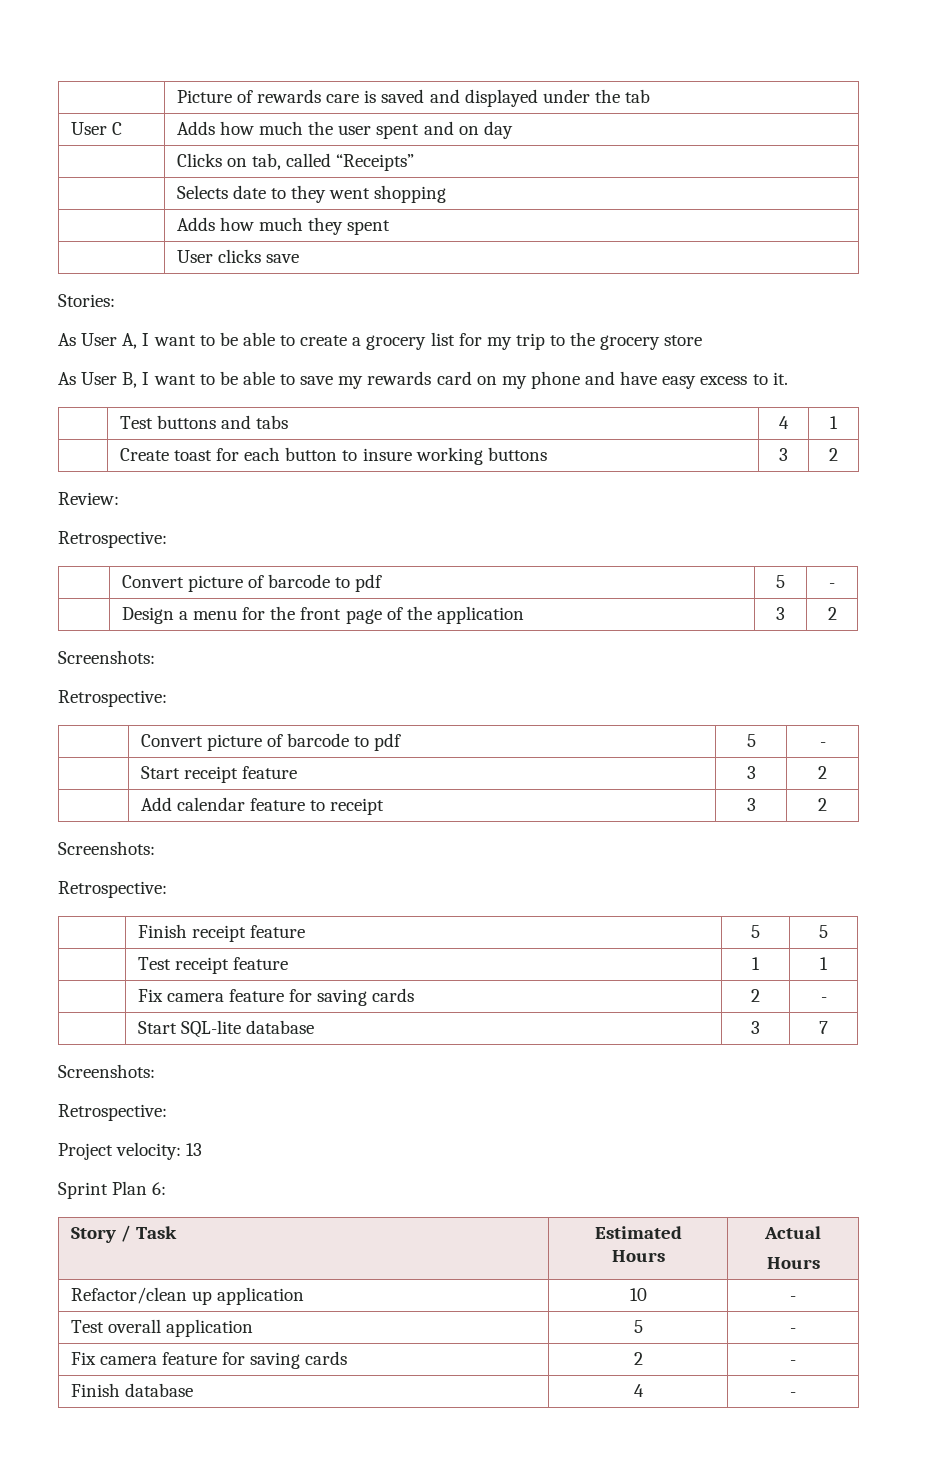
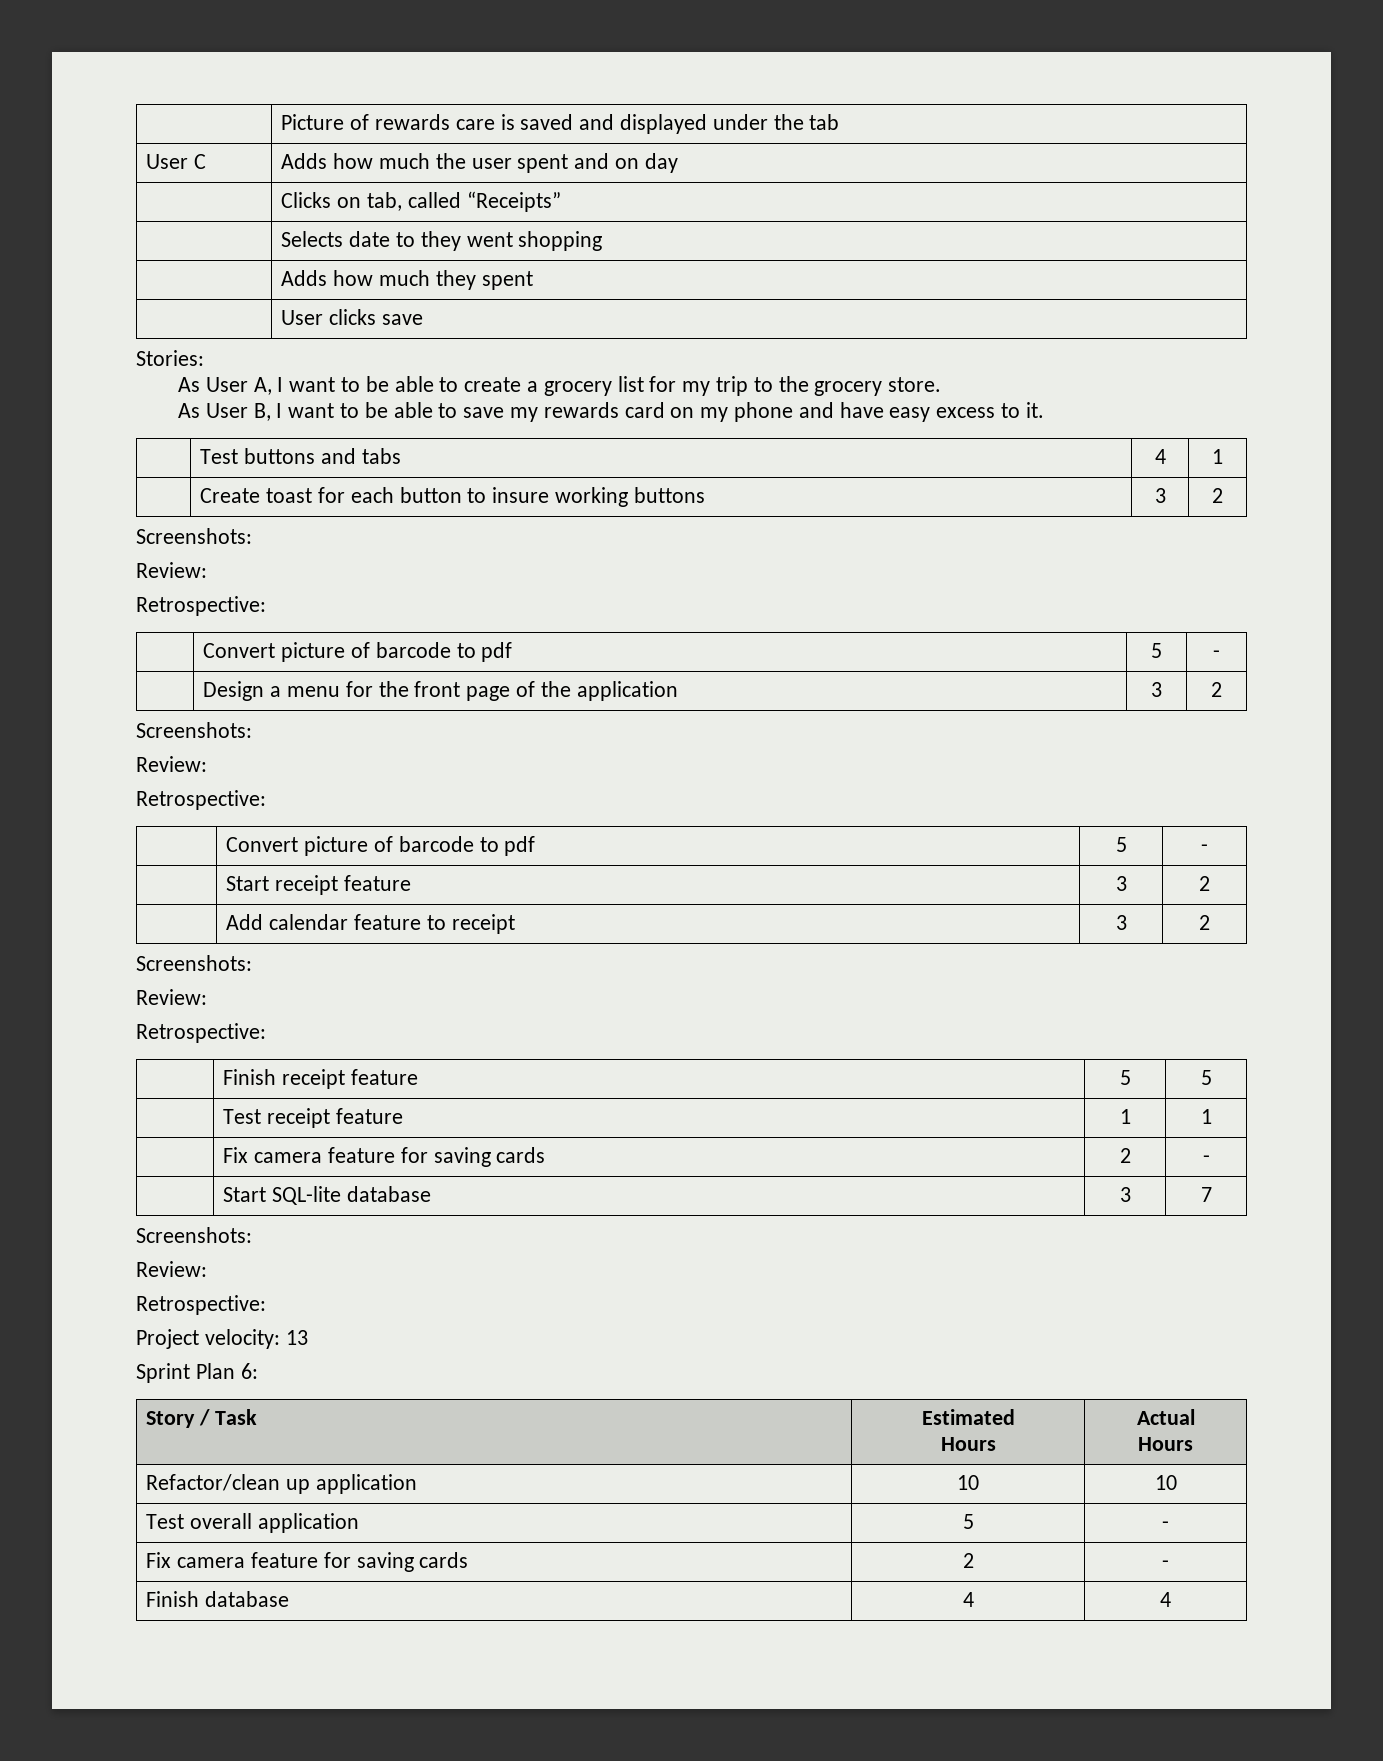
- As User A, I want to be able to create a grocery list for my trip to the grocery store
+ As User A, I want to be able to create a grocery list for my trip to the grocery store.
  | Create toast for each button to insure working buttons | 3 | 2
+ Screenshots:
  | Design a menu for the front page of the application | 3 | 2
  Screenshots:
+ Review:
  | Add calendar feature to receipt | 3 | 2
  Screenshots:
+ Review:
  | Start SQL-lite database | 3 | 7
  Screenshots:
+ Review:
- Refactor/clean up application | 10 | -
+ Refactor/clean up application | 10 | 10
- Finish database | 4 | -
+ Finish database | 4 | 4

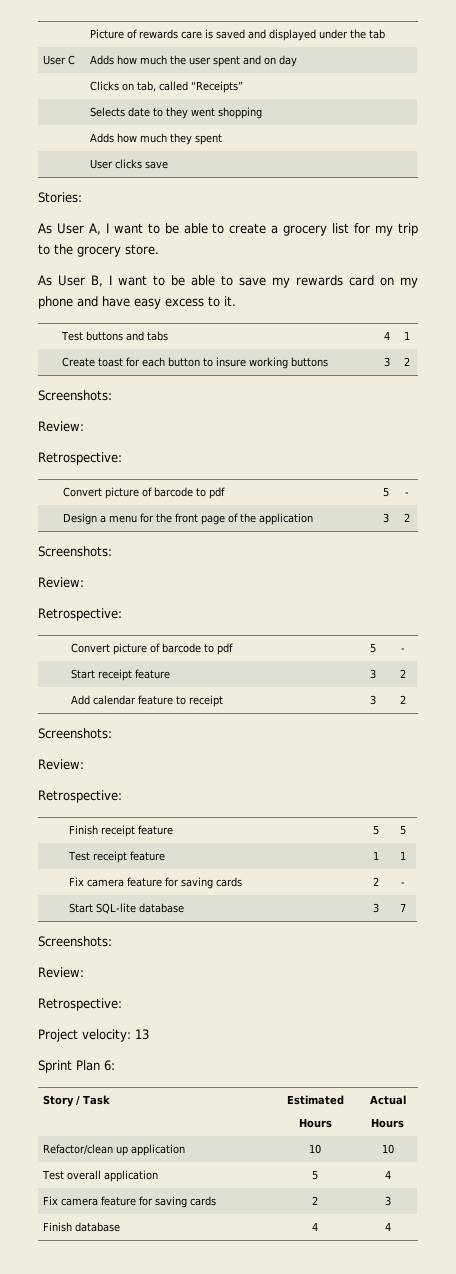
- Test overall application | 5 | -
- Fix camera feature for saving cards | 2 | -
+ Test overall application | 5 | 4
+ Fix camera feature for saving cards | 2 | 3

